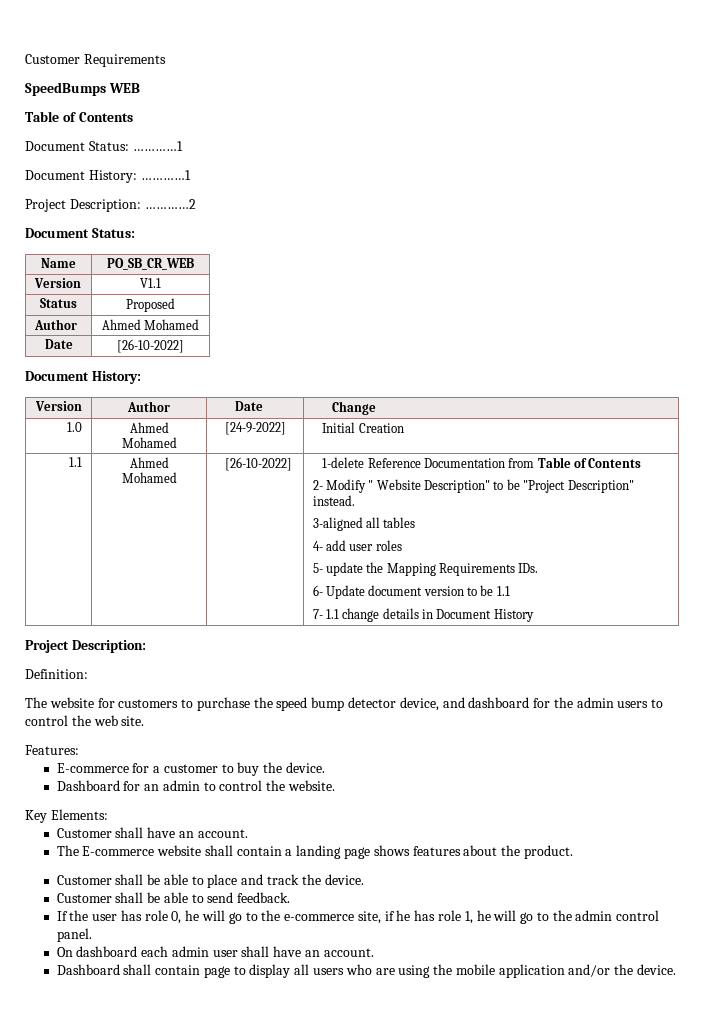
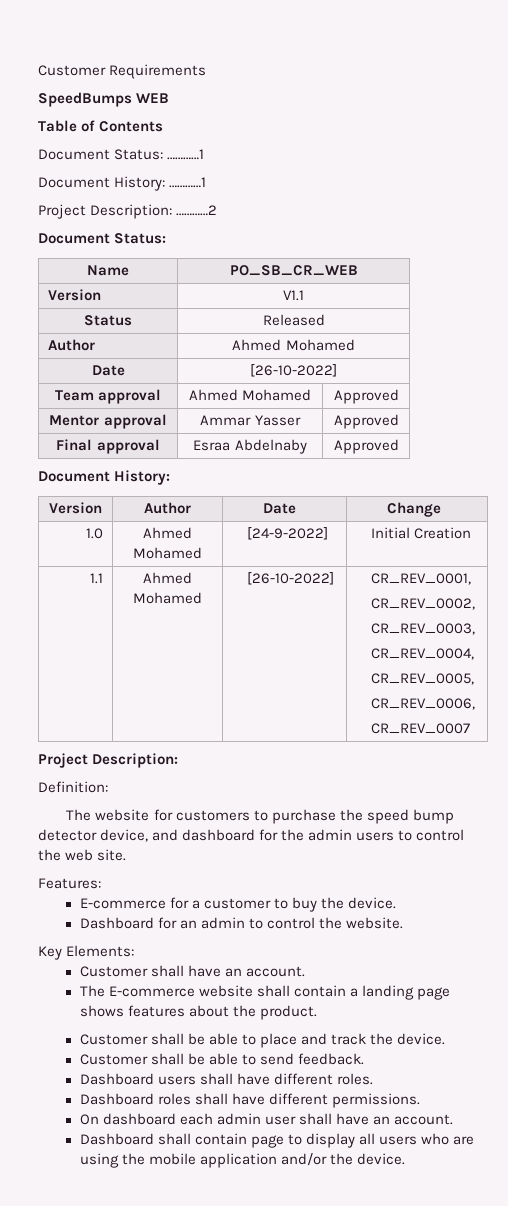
- Status | Proposed
+ Status | Released
+ Team approval | Ahmed Mohamed | Approved
+ Mentor approval | Ammar Yasser | Approved
+ Final approval | Esraa Abdelnaby | Approved
- 1-delete Reference Documentation from Table of Contents
- 2- Modify " Website Description" to be "Project Description" instead.
- 3-aligned all tables
- 4- add user roles
- 5- update the Mapping Requirements IDs.
- 6- Update document version to be 1.1
- 7- 1.1 change details in Document History
+ CR_REV_0001,
+ CR_REV_0002,
+ CR_REV_0003,
+ CR_REV_0004,
+ CR_REV_0005,
+ CR_REV_0006,
+ CR_REV_0007
- If the user has role 0, he will go to the e-commerce site, if he has role 1, he will go to the admin control panel.
+ Dashboard users shall have different roles.
+ Dashboard roles shall have different permissions.

